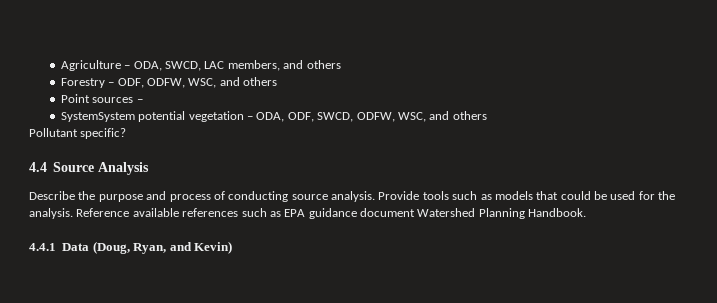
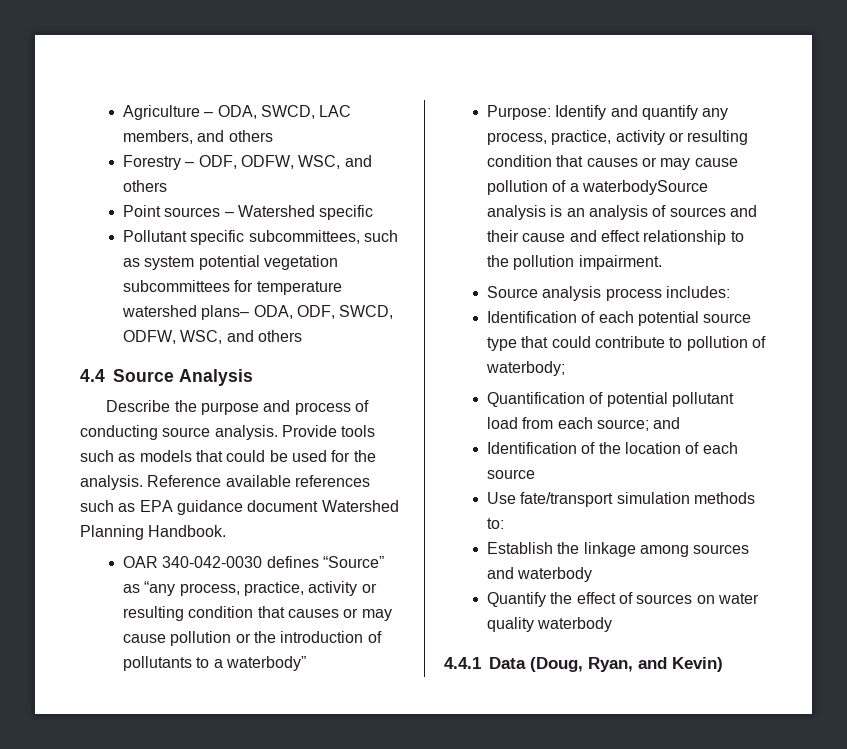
- Point sources –
- SystemSystem potential vegetation – ODA, ODF, SWCD, ODFW, WSC, and others
+ Point sources – Watershed specific
+ Pollutant specific subcommittees, such as system potential vegetation subcommittees for temperature watershed plans– ODA, ODF, SWCD, ODFW, WSC, and others
- Pollutant specific?
+ OAR 340-042-0030 defines “Source” as “any process, practice, activity or resulting condition that causes or may cause pollution or the introduction of pollutants to a waterbody”
+ Purpose: Identify and quantify any process, practice, activity or resulting condition that causes or may cause pollution of a waterbodySource analysis is an analysis of sources and their cause and effect relationship to the pollution impairment.
+ Source analysis process includes:
+ Identification of each potential source type that could contribute to pollution of waterbody;
+ Quantification of potential pollutant load from each source; and
+ Identification of the location of each source
+ Use fate/transport simulation methods to:
+ Establish the linkage among sources and waterbody
+ Quantify the effect of sources on water quality waterbody

